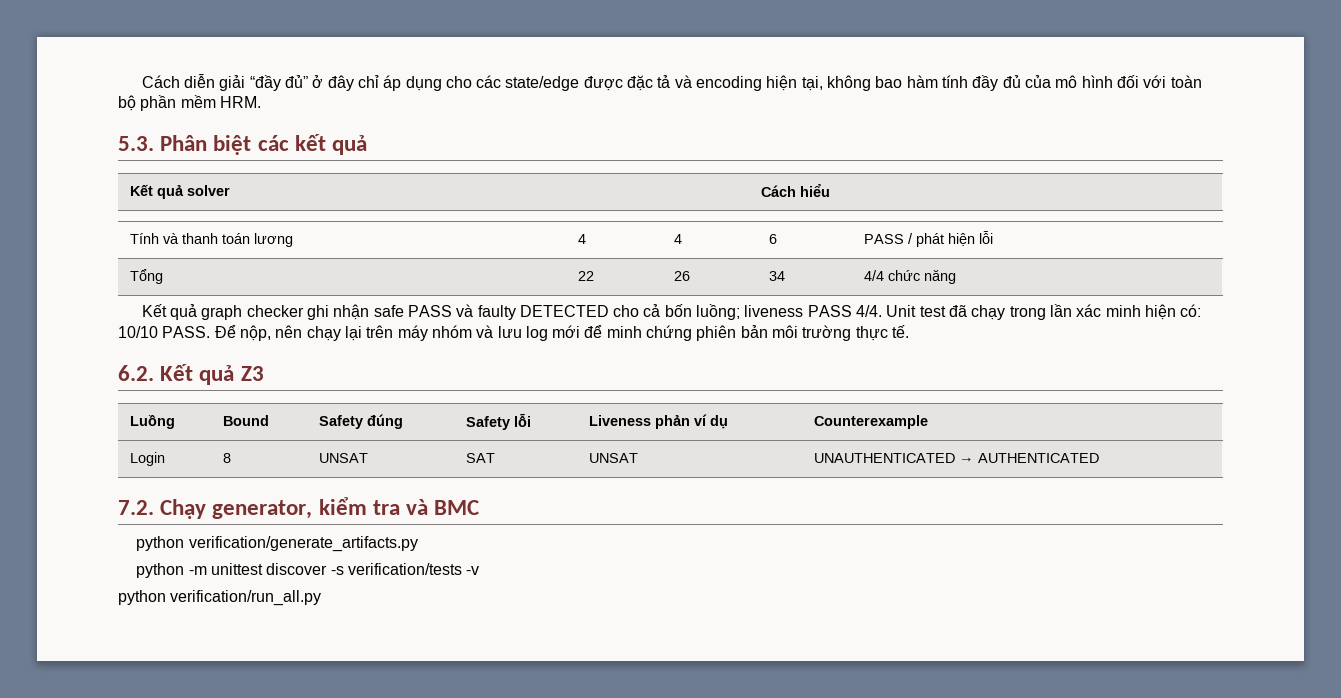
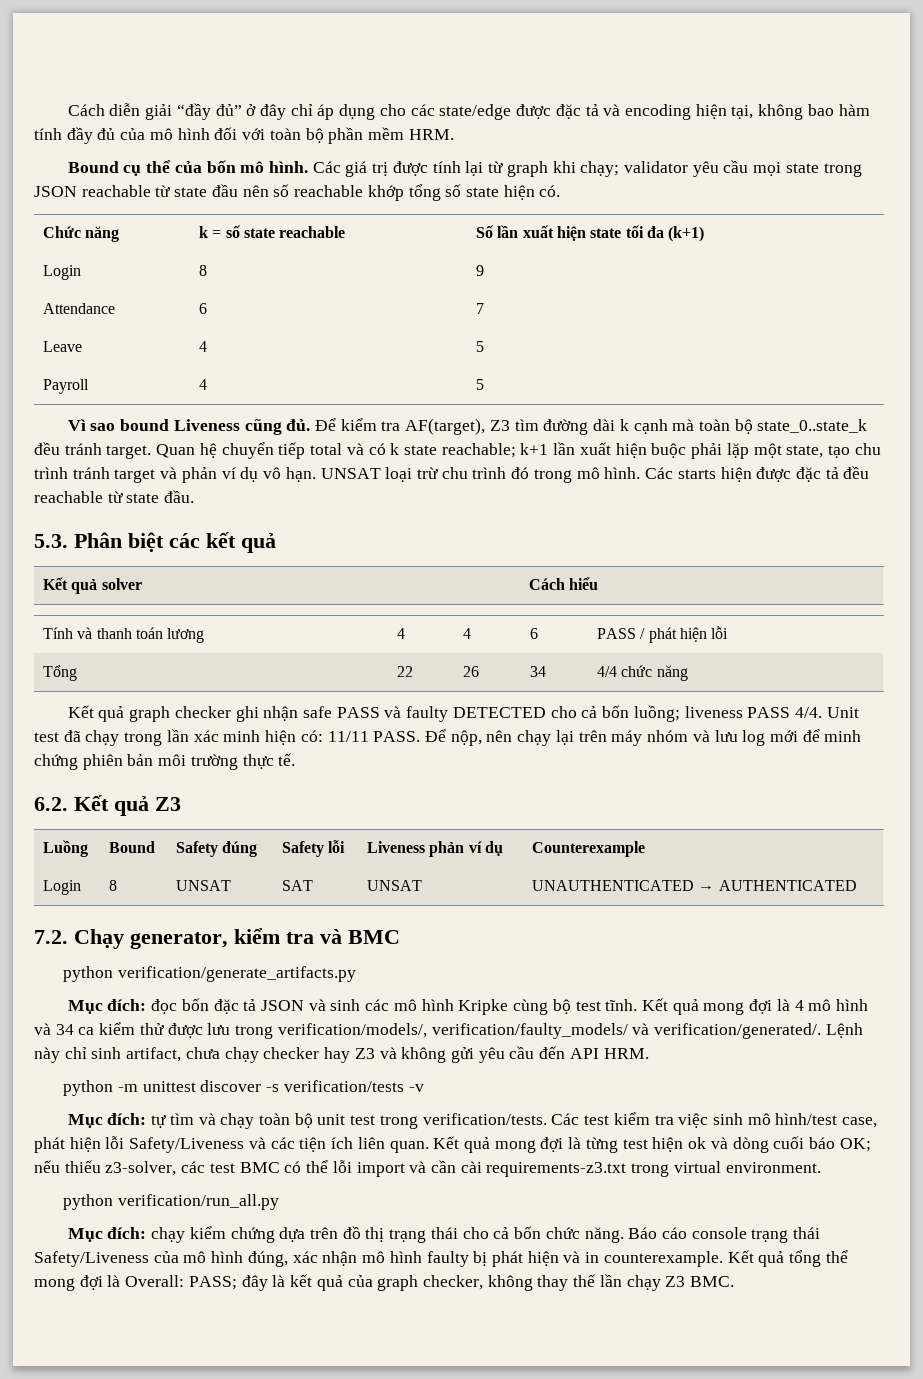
+ Bound cụ thể của bốn mô hình. Các giá trị được tính lại từ graph khi chạy; validator yêu cầu mọi state trong JSON reachable từ state đầu nên số reachable khớp tổng số state hiện có.
+ Chức năng | k = số state reachable | Số lần xuất hiện state tối đa (k+1)
+ Login | 8 | 9
+ Attendance | 6 | 7
+ Leave | 4 | 5
+ Payroll | 4 | 5
+ Vì sao bound Liveness cũng đủ. Để kiểm tra AF(target), Z3 tìm đường dài k cạnh mà toàn bộ state_0..state_k đều tránh target. Quan hệ chuyển tiếp total và có k state reachable; k+1 lần xuất hiện buộc phải lặp một state, tạo chu trình tránh target và phản ví dụ vô hạn. UNSAT loại trừ chu trình đó trong mô hình. Các starts hiện được đặc tả đều reachable từ state đầu.
- Unit test đã chạy trong lần xác minh hiện có: 10/10 PASS.
+ Unit test đã chạy trong lần xác minh hiện có: 11/11 PASS.
+ Mục đích: đọc bốn đặc tả JSON và sinh các mô hình Kripke cùng bộ test tĩnh. Kết quả mong đợi là 4 mô hình và 34 ca kiểm thử được lưu trong verification/models/, verification/faulty_models/ và verification/generated/. Lệnh này chỉ sinh artifact, chưa chạy checker hay Z3 và không gửi yêu cầu đến API HRM.
+ Mục đích: tự tìm và chạy toàn bộ unit test trong verification/tests. Các test kiểm tra việc sinh mô hình/test case, phát hiện lỗi Safety/Liveness và các tiện ích liên quan. Kết quả mong đợi là từng test hiện ok và dòng cuối báo OK; nếu thiếu z3-solver, các test BMC có thể lỗi import và cần cài requirements-z3.txt trong virtual environment.
  python verification/run_all.py
+ Mục đích: chạy kiểm chứng dựa trên đồ thị trạng thái cho cả bốn chức năng. Báo cáo console trạng thái Safety/Liveness của mô hình đúng, xác nhận mô hình faulty bị phát hiện và in counterexample. Kết quả tổng thể mong đợi là Overall: PASS; đây là kết quả của graph checker, không thay thế lần chạy Z3 BMC.

